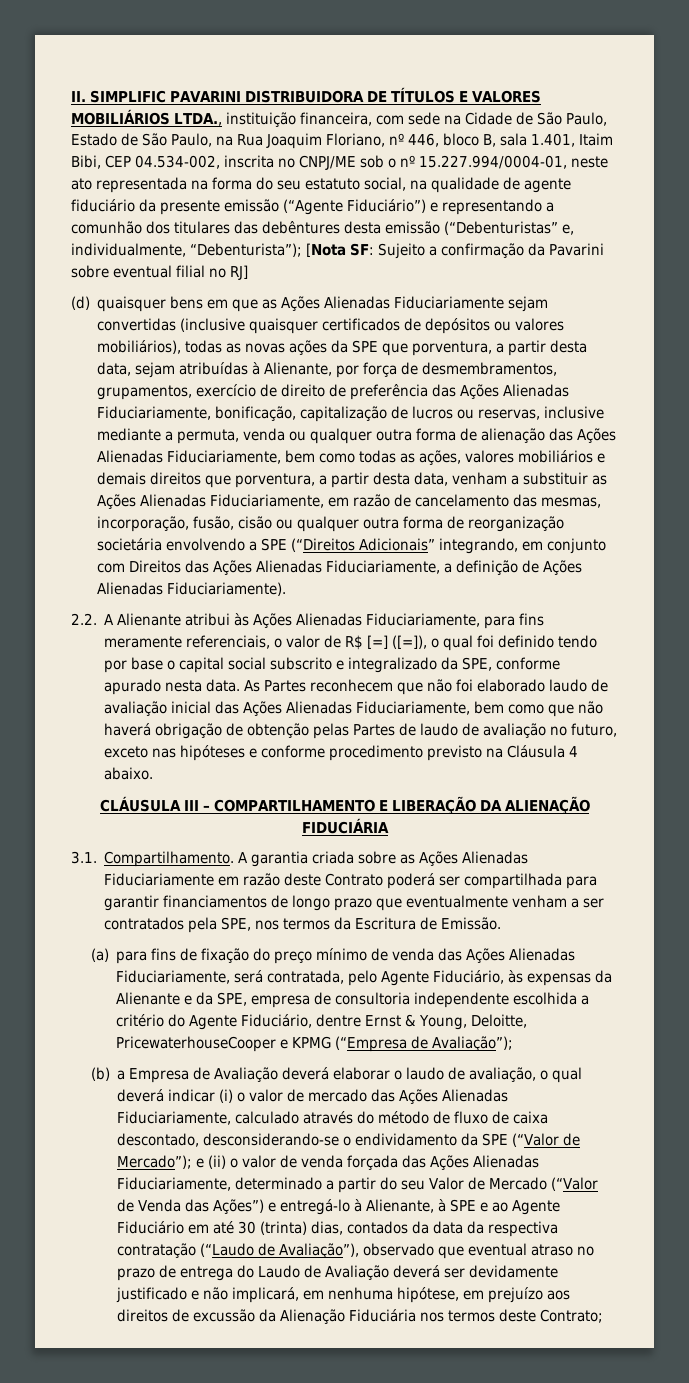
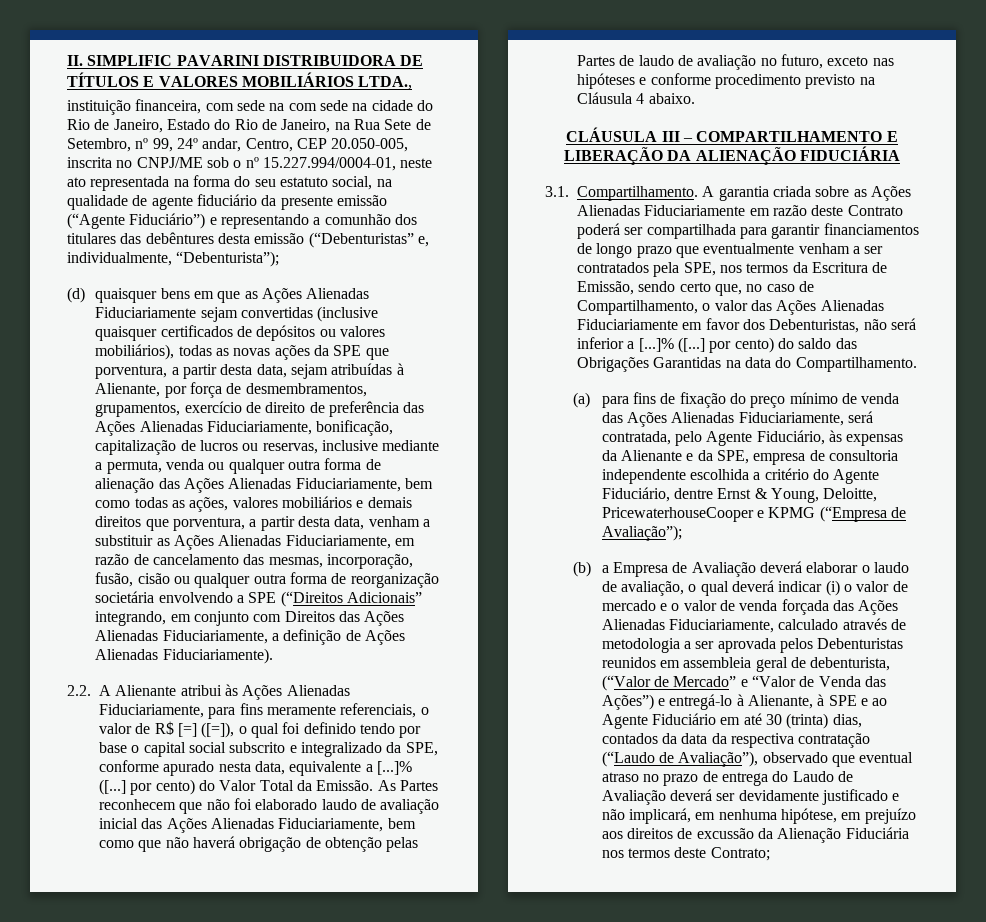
- II. SIMPLIFIC PAVARINI DISTRIBUIDORA DE TÍTULOS E VALORES MOBILIÁRIOS LTDA., instituição financeira, com sede na Cidade de São Paulo, Estado de São Paulo, na Rua Joaquim Floriano, nº 446, bloco B, sala 1.401, Itaim Bibi, CEP 04.534-002, inscrita no CNPJ/ME sob o nº 15.227.994/0004-01, neste ato representada na forma do seu estatuto social, na qualidade de agente fiduciário da presente emissão (“Agente Fiduciário”) e representando a comunhão dos titulares das debêntures desta emissão (“Debenturistas” e, individualmente, “Debenturista”); [Nota SF: Sujeito a confirmação da Pavarini sobre eventual filial no RJ]
+ II. SIMPLIFIC PAVARINI DISTRIBUIDORA DE TÍTULOS E VALORES MOBILIÁRIOS LTDA.,
+ instituição financeira, com sede na com sede na cidade do Rio de Janeiro, Estado do Rio de Janeiro, na Rua Sete de Setembro, nº 99, 24º andar, Centro, CEP 20.050-005, inscrita no CNPJ/ME sob o nº 15.227.994/0004-01, neste ato representada na forma do seu estatuto social, na qualidade de agente fiduciário da presente emissão (“Agente Fiduciário”) e representando a comunhão dos titulares das debêntures desta emissão (“Debenturistas” e, individualmente, “Debenturista”);
- 2.2. A Alienante atribui às Ações Alienadas Fiduciariamente, para fins meramente referenciais, o valor de R$ [=] ([=]), o qual foi definido tendo por base o capital social subscrito e integralizado da SPE, conforme apurado nesta data.
+ 2.2. A Alienante atribui às Ações Alienadas Fiduciariamente, para fins meramente referenciais, o valor de R$ [=] ([=]), o qual foi definido tendo por base o capital social subscrito e integralizado da SPE, conforme apurado nesta data, equivalente a [...]% ([...] por cento) do Valor Total da Emissão.
- A garantia criada sobre as Ações Alienadas Fiduciariamente em razão deste Contrato poderá ser compartilhada para garantir financiamentos de longo prazo que eventualmente venham a ser contratados pela SPE, nos termos da Escritura de Emissão.
+ A garantia criada sobre as Ações Alienadas Fiduciariamente em razão deste Contrato poderá ser compartilhada para garantir financiamentos de longo prazo que eventualmente venham a ser contratados pela SPE, nos termos da Escritura de Emissão, sendo certo que, no caso de Compartilhamento, o valor das Ações Alienadas Fiduciariamente em favor dos Debenturistas, não será inferior a [...]% ([...] por cento) do saldo das Obrigações Garantidas na data do Compartilhamento.
- (b) a Empresa de Avaliação deverá elaborar o laudo de avaliação, o qual deverá indicar (i) o valor de mercado das Ações Alienadas Fiduciariamente, calculado através do método de fluxo de caixa descontado, desconsiderando-se o endividamento da SPE (“Valor de Mercado”); e (ii) o valor de venda forçada das Ações Alienadas Fiduciariamente, determinado a partir do seu Valor de Mercado (“Valor de Venda das Ações”) e entregá-lo à Alienante, à SPE e ao Agente Fiduciário em até 30 (trinta) dias, contados da data da respectiva contratação (“Laudo de Avaliação”), observado que eventual atraso no prazo de entrega do Laudo de Avaliação deverá ser devidamente justificado e não implicará, em nenhuma hipótese, em prejuízo aos direitos de excussão da Alienação Fiduciária nos termos deste Contrato;
+ (b) a Empresa de Avaliação deverá elaborar o laudo de avaliação, o qual deverá indicar (i) o valor de mercado e o valor de venda forçada das Ações Alienadas Fiduciariamente, calculado através de metodologia a ser aprovada pelos Debenturistas reunidos em assembleia geral de debenturista, (“Valor de Mercado” e “Valor de Venda das Ações”) e entregá-lo à Alienante, à SPE e ao Agente Fiduciário em até 30 (trinta) dias, contados da data da respectiva contratação (“Laudo de Avaliação”), observado que eventual atraso no prazo de entrega do Laudo de Avaliação deverá ser devidamente justificado e não implicará, em nenhuma hipótese, em prejuízo aos direitos de excussão da Alienação Fiduciária nos termos deste Contrato;

